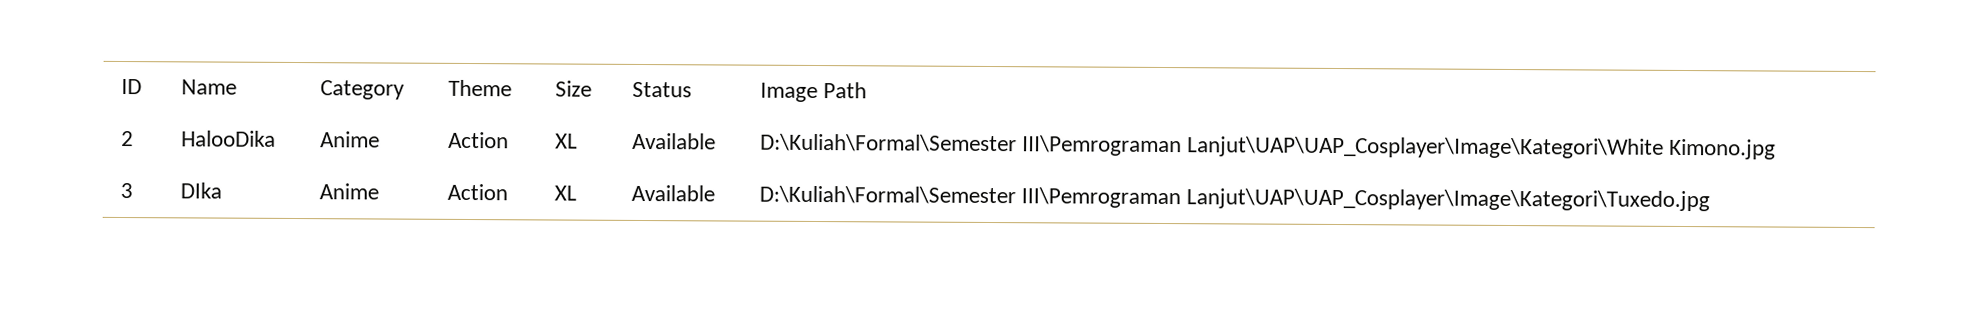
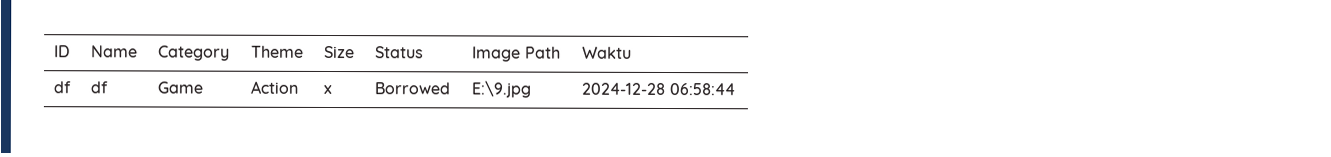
- ID | Name | Category | Theme | Size | Status | Image Path
- 2 | HalooDika | Anime | Action | XL | Available | D:\Kuliah\Formal\Semester III\Pemrograman Lanjut\UAP\UAP_Cosplayer\Image\Kategori\White Kimono.jpg
- 3 | DIka | Anime | Action | XL | Available | D:\Kuliah\Formal\Semester III\Pemrograman Lanjut\UAP\UAP_Cosplayer\Image\Kategori\Tuxedo.jpg
+ ID | Name | Category | Theme | Size | Status | Image Path | Waktu
+ df | df | Game | Action | x | Borrowed | E:\9.jpg | 2024-12-28 06:58:44

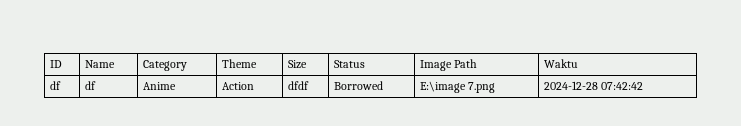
- df | df | Game | Action | x | Borrowed | E:\9.jpg | 2024-12-28 06:58:44
+ df | df | Anime | Action | dfdf | Borrowed | E:\image 7.png | 2024-12-28 07:42:42

